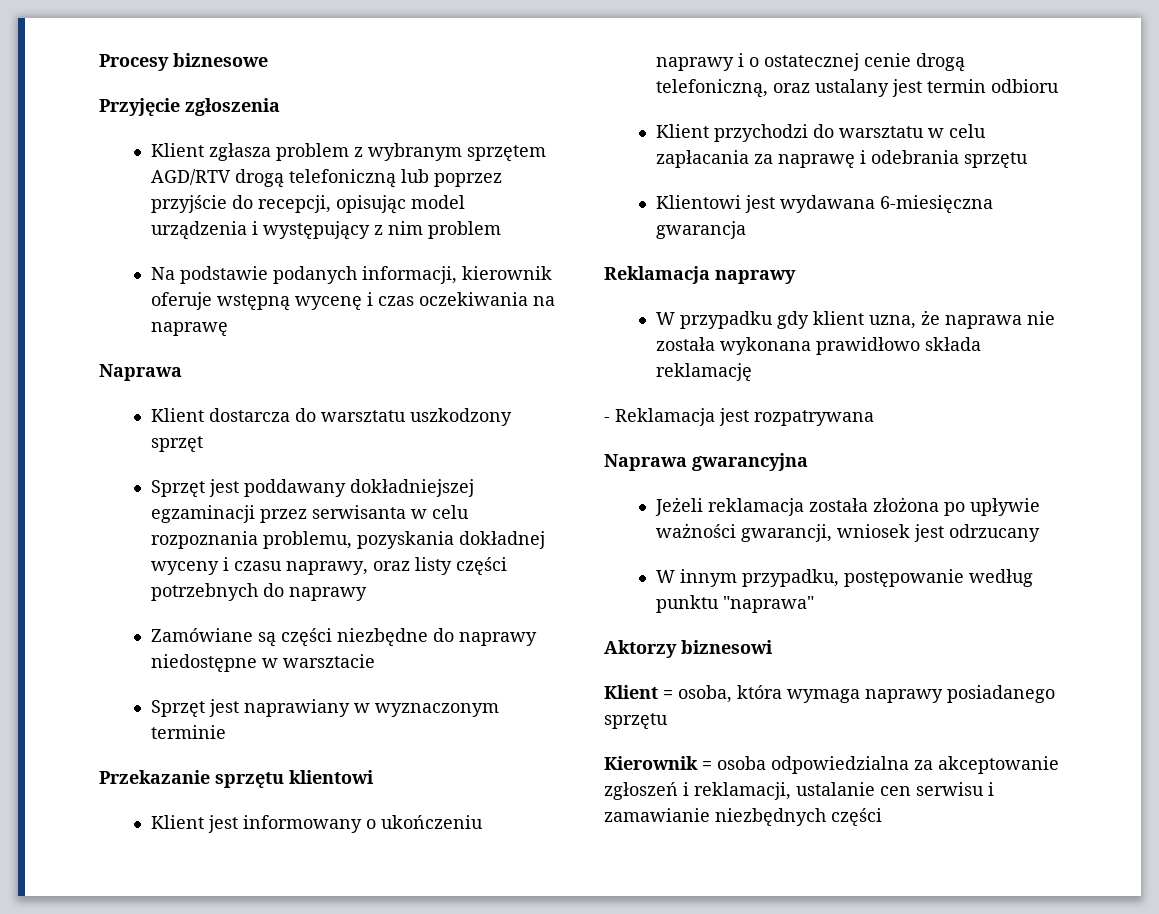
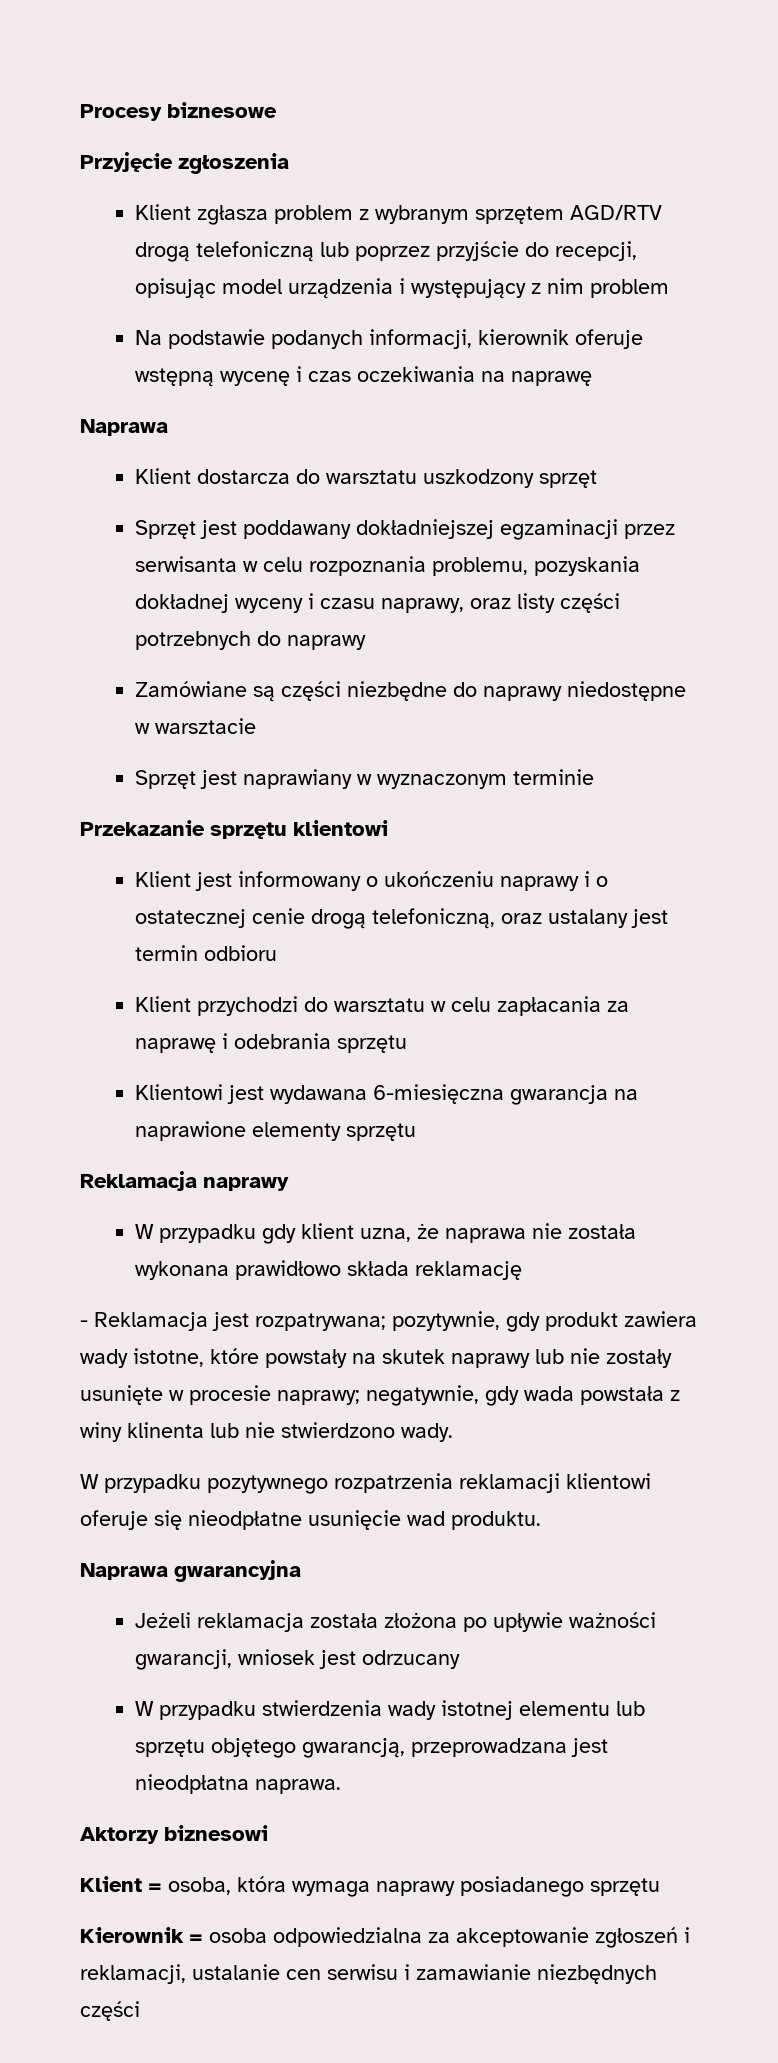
- Klientowi jest wydawana 6-miesięczna gwarancja
+ Klientowi jest wydawana 6-miesięczna gwarancja na naprawione elementy sprzętu
- - Reklamacja jest rozpatrywana
+ - Reklamacja jest rozpatrywana; pozytywnie, gdy produkt zawiera wady istotne, które powstały na skutek naprawy lub nie zostały usunięte w procesie naprawy; negatywnie, gdy wada powstała z winy klinenta lub nie stwierdzono wady.
+ W przypadku pozytywnego rozpatrzenia reklamacji klientowi oferuje się nieodpłatne usunięcie wad produktu.
- W innym przypadku, postępowanie według punktu "naprawa"
+ W przypadku stwierdzenia wady istotnej elementu lub sprzętu objętego gwarancją, przeprowadzana jest nieodpłatna naprawa.

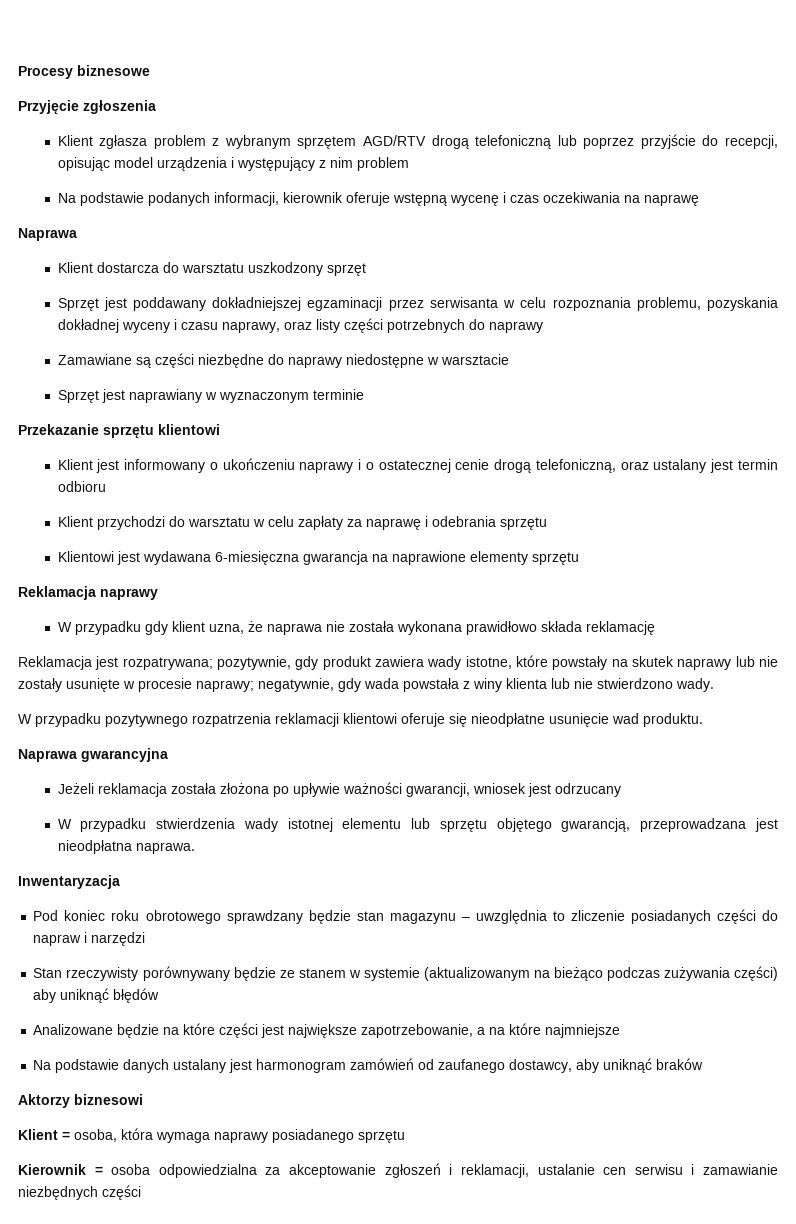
- Zamówiane są części niezbędne do naprawy niedostępne w warsztacie
+ Zamawiane są części niezbędne do naprawy niedostępne w warsztacie
- Klient przychodzi do warsztatu w celu zapłacania za naprawę i odebrania sprzętu
+ Klient przychodzi do warsztatu w celu zapłaty za naprawę i odebrania sprzętu
- - Reklamacja jest rozpatrywana; pozytywnie, gdy produkt zawiera wady istotne, które powstały na skutek naprawy lub nie zostały usunięte w procesie naprawy; negatywnie, gdy wada powstała z winy klinenta lub nie stwierdzono wady.
+ Reklamacja jest rozpatrywana; pozytywnie, gdy produkt zawiera wady istotne, które powstały na skutek naprawy lub nie zostały usunięte w procesie naprawy; negatywnie, gdy wada powstała z winy klienta lub nie stwierdzono wady.
+ Inwentaryzacja
+ Pod koniec roku obrotowego sprawdzany będzie stan magazynu – uwzględnia to zliczenie posiadanych części do napraw i narzędzi
+ Stan rzeczywisty porównywany będzie ze stanem w systemie (aktualizowanym na bieżąco podczas zużywania części) aby uniknąć błędów
+ Analizowane będzie na które części jest największe zapotrzebowanie, a na które najmniejsze
+ Na podstawie danych ustalany jest harmonogram zamówień od zaufanego dostawcy, aby uniknąć braków

